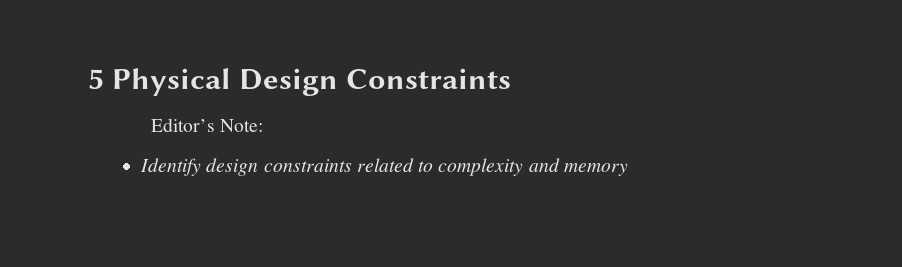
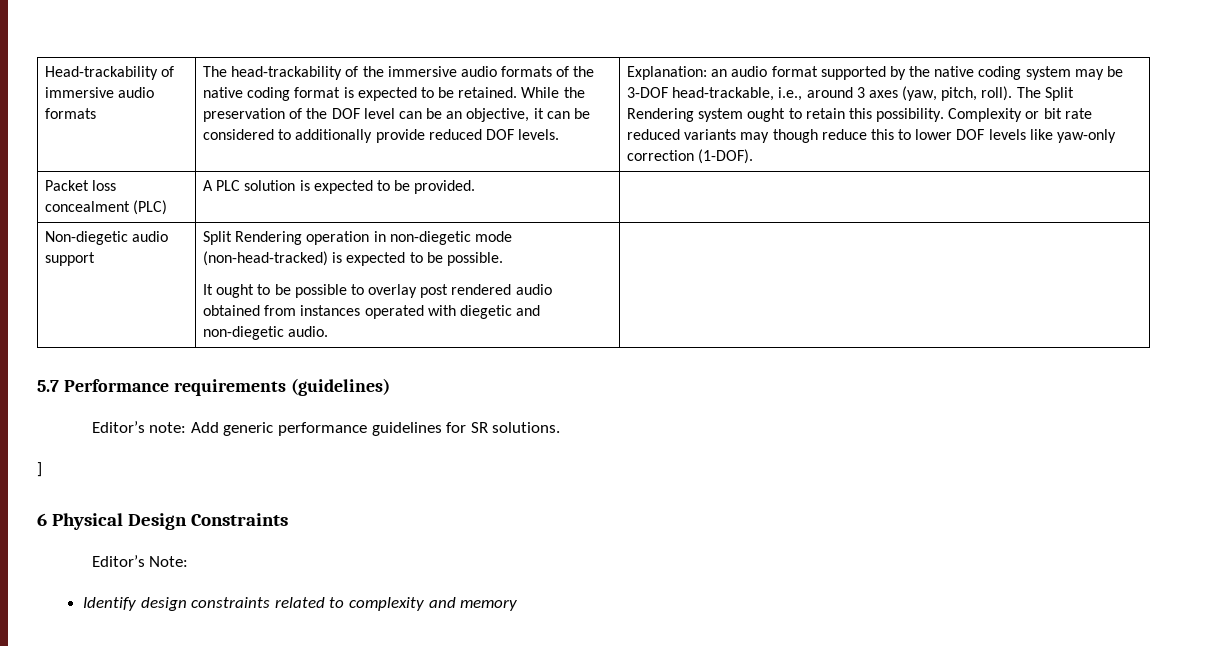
- 5 Physical Design Constraints
+ Head-trackability of immersive audio formats | The head-trackability of the immersive audio formats of the native coding format is expected to be retained. While the preservation of the DOF level can be an objective, it can be considered to additionally provide reduced DOF levels. | Explanation: an audio format supported by the native coding system may be 3-DOF head-trackable, i.e., around 3 axes (yaw, pitch, roll). The Split Rendering system ought to retain this possibility. Complexity or bit rate reduced variants may though reduce this to lower DOF levels like yaw-only correction (1-DOF).
+ Packet loss concealment (PLC) | A PLC solution is expected to be provided. |
+ Non-diegetic audio support | Split Rendering operation in non-diegetic mode (non-head-tracked) is expected to be possible.
+ It ought to be possible to overlay post rendered audio obtained from instances operated with diegetic and non-diegetic audio. |
+ 5.7 Performance requirements (guidelines)
+ Editor’s note: Add generic performance guidelines for SR solutions.
+ ]
+ 6 Physical Design Constraints

